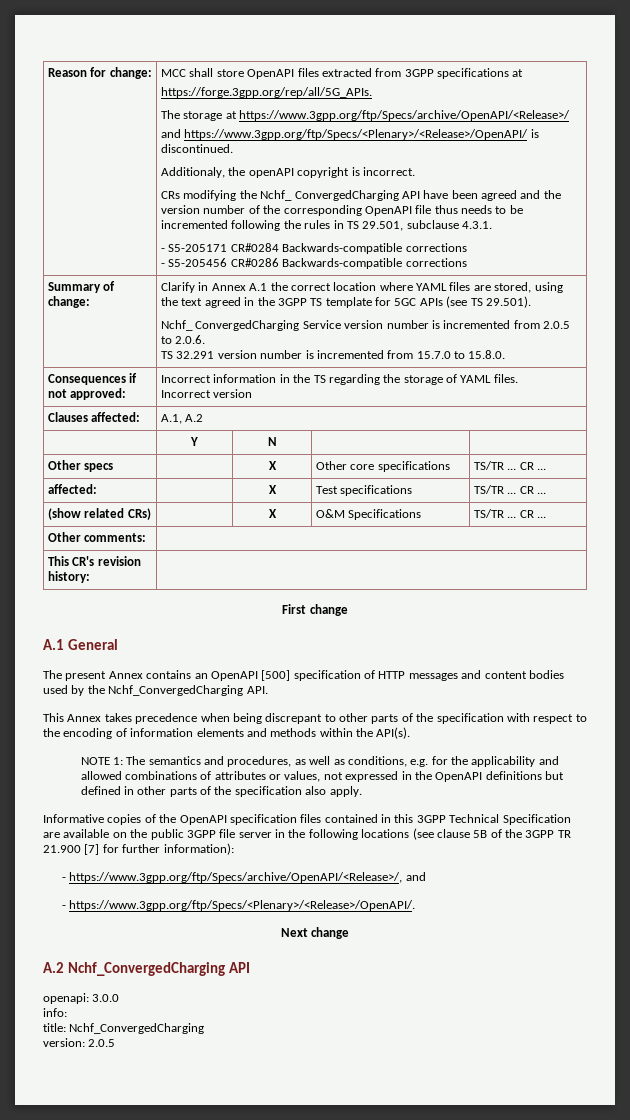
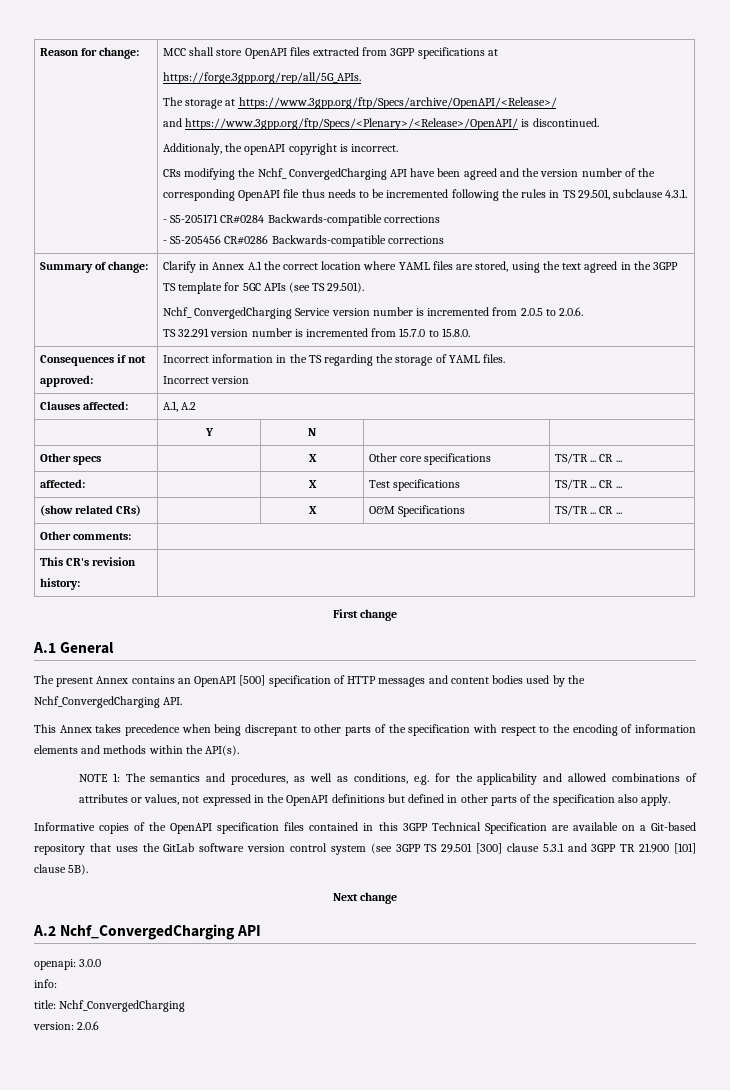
- Informative copies of the OpenAPI specification files contained in this 3GPP Technical Specification are available on the public 3GPP file server in the following locations (see clause 5B of the 3GPP TR 21.900 [7] for further information):
- - https://www.3gpp.org/ftp/Specs/archive/OpenAPI/<Release>/, and
- - https://www.3gpp.org/ftp/Specs/<Plenary>/<Release>/OpenAPI/.
+ Informative copies of the OpenAPI specification files contained in this 3GPP Technical Specification are available on a Git-based repository that uses the GitLab software version control system (see 3GPP TS 29.501 [300] clause 5.3.1 and 3GPP TR 21.900 [101] clause 5B).
- version: 2.0.5
+ version: 2.0.6

